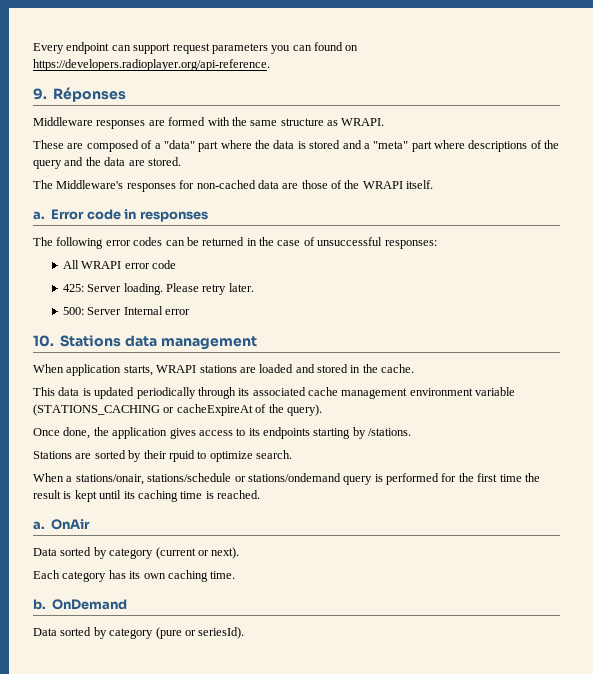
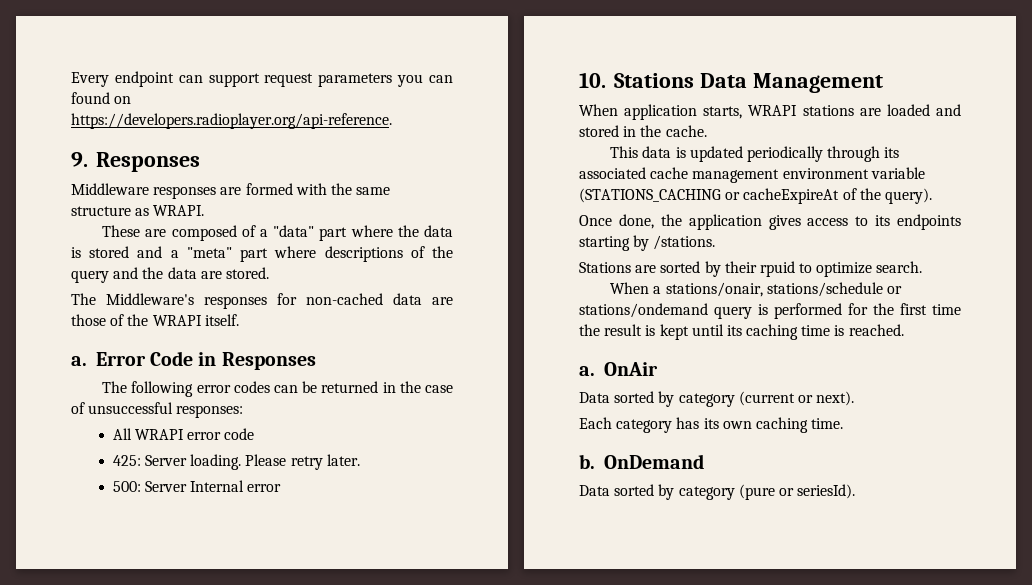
- 9. Réponses
+ 9. Responses
- Error code in responses
+ Error Code in Responses
- 10. Stations data management
+ 10. Stations Data Management

